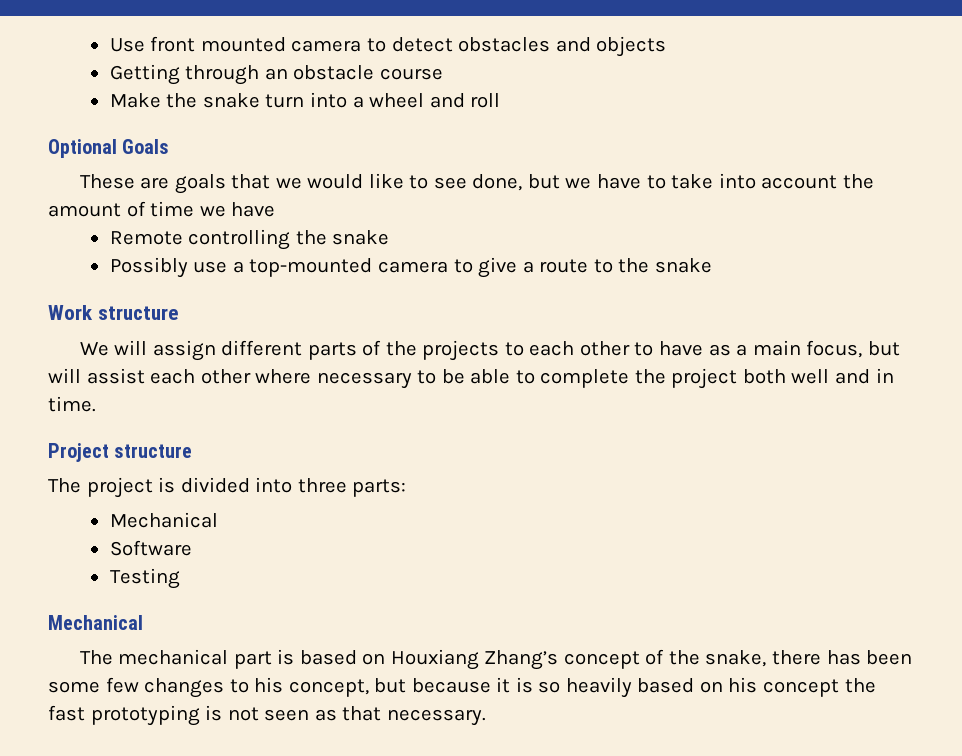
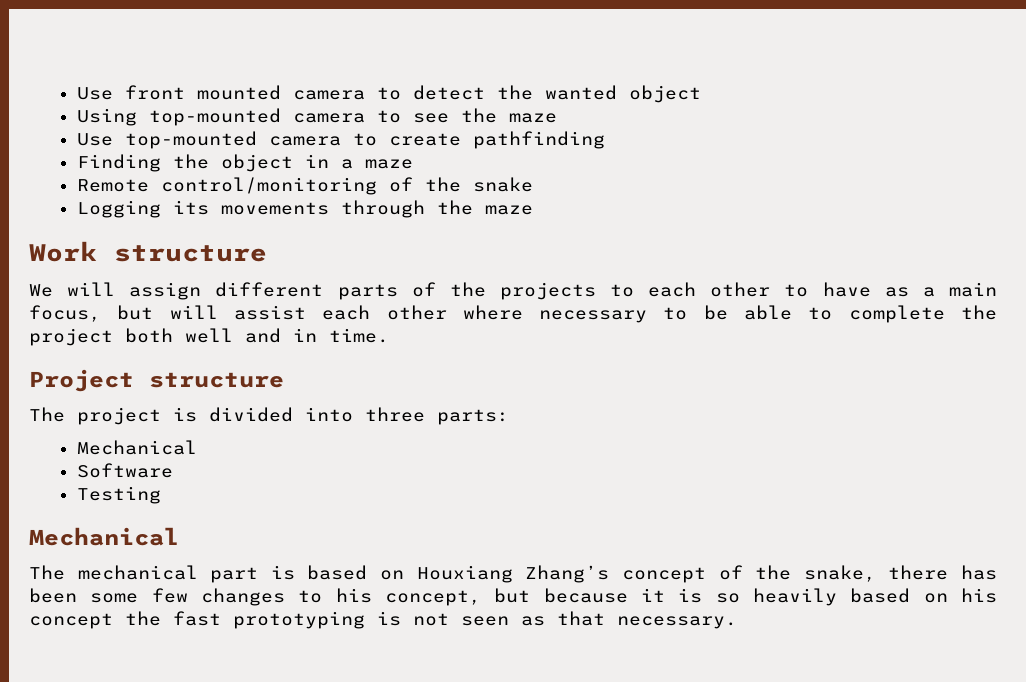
- Use front mounted camera to detect obstacles and objects
- Getting through an obstacle course
- Make the snake turn into a wheel and roll
- Optional Goals
- These are goals that we would like to see done, but we have to take into account the amount of time we have
+ Use front mounted camera to detect the wanted object
+ Using top-mounted camera to see the maze
+ Use top-mounted camera to create pathfinding
+ Finding the object in a maze
- Remote controlling the snake
- Possibly use a top-mounted camera to give a route to the snake
+ Remote control/monitoring of the snake
+ Logging its movements through the maze

